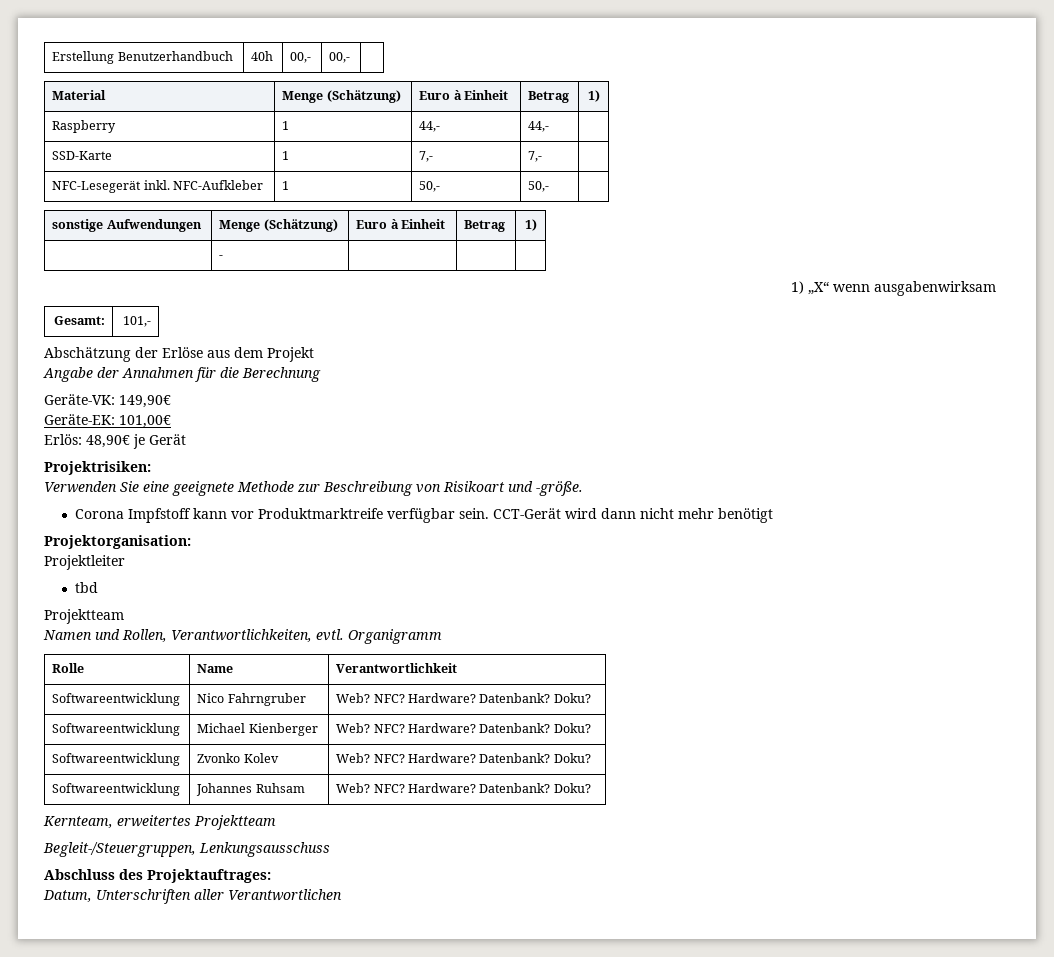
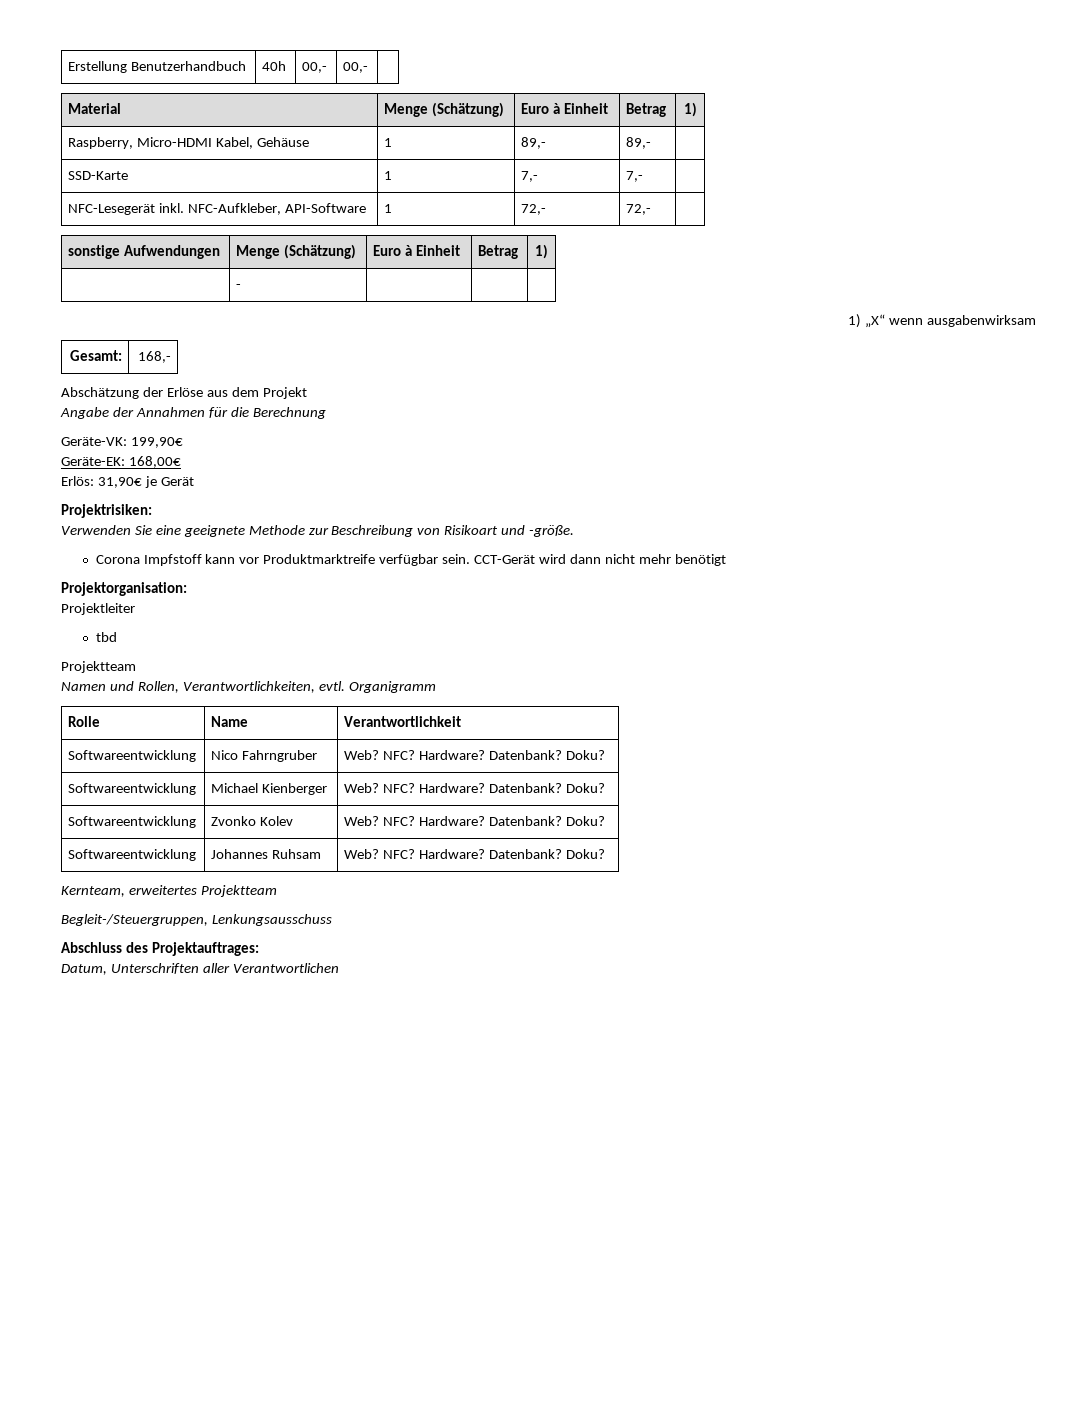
- Raspberry | 1 | 44,- | 44,- |
+ Raspberry, Micro-HDMI Kabel, Gehäuse | 1 | 89,- | 89,- |
- NFC-Lesegerät inkl. NFC-Aufkleber | 1 | 50,- | 50,- |
+ NFC-Lesegerät inkl. NFC-Aufkleber, API-Software | 1 | 72,- | 72,- |
- Gesamt: | 101,-
+ Gesamt: | 168,-
- Geräte-VK: 149,90€
+ Geräte-VK: 199,90€
- Geräte-EK: 101,00€
+ Geräte-EK: 168,00€
- Erlös: 48,90€ je Gerät
+ Erlös: 31,90€ je Gerät

